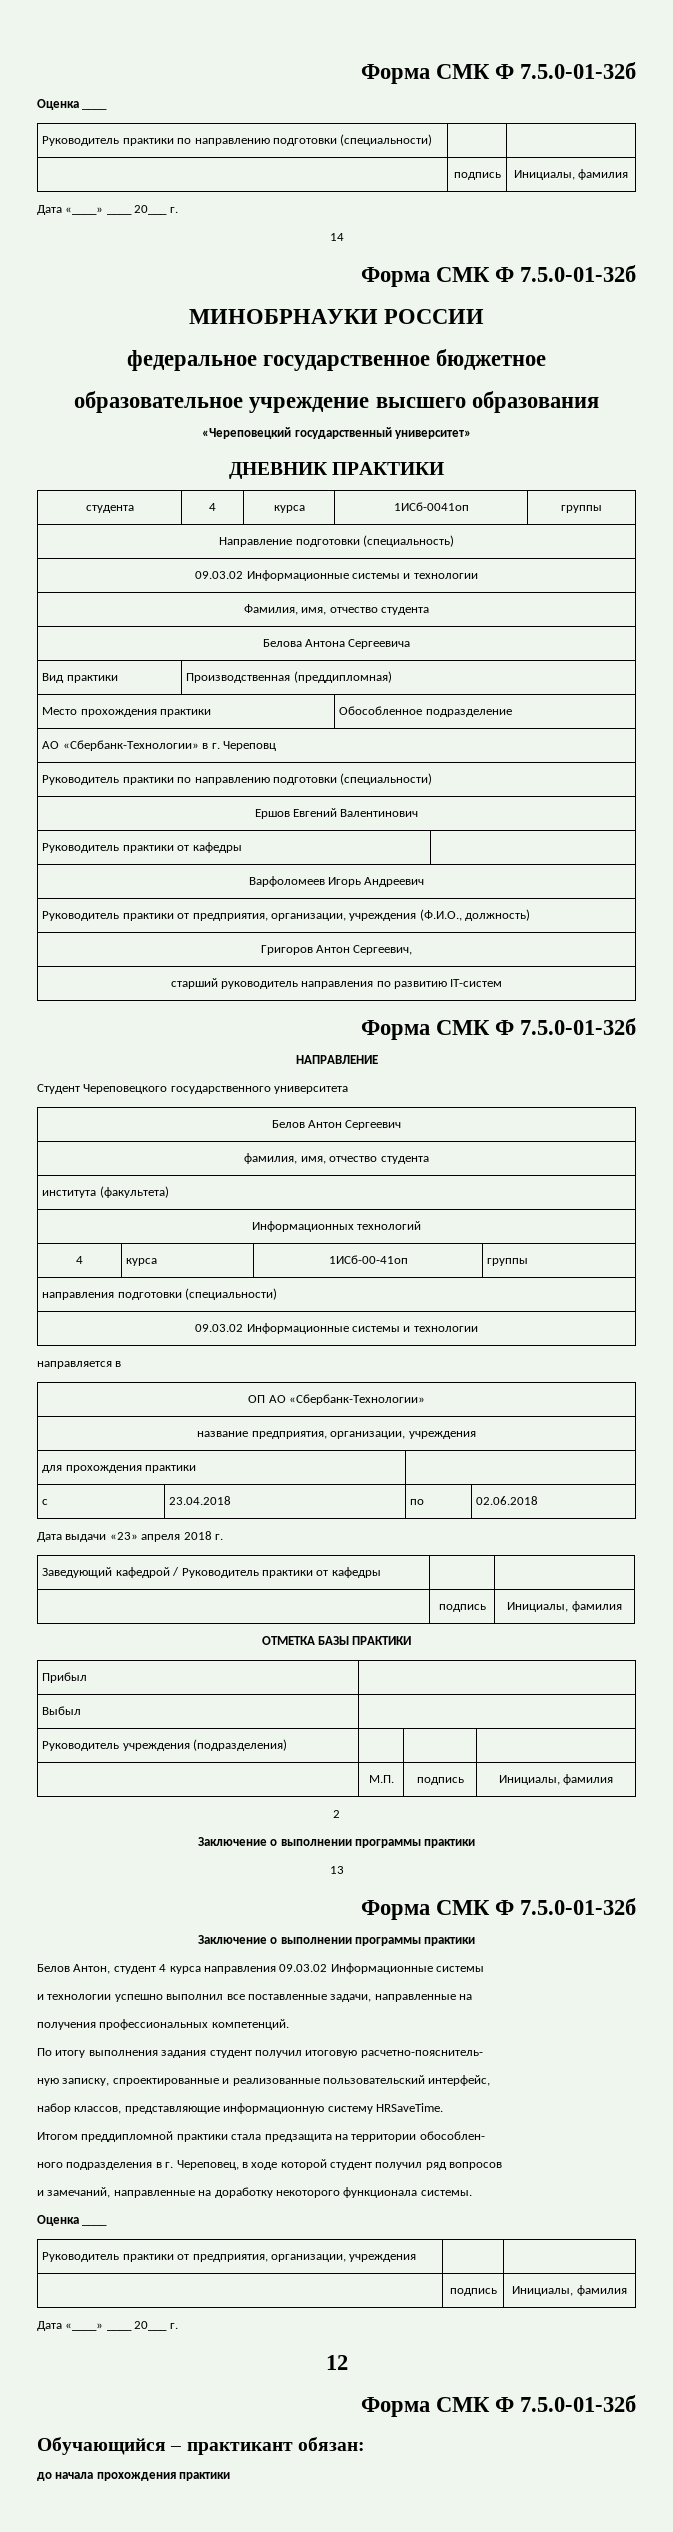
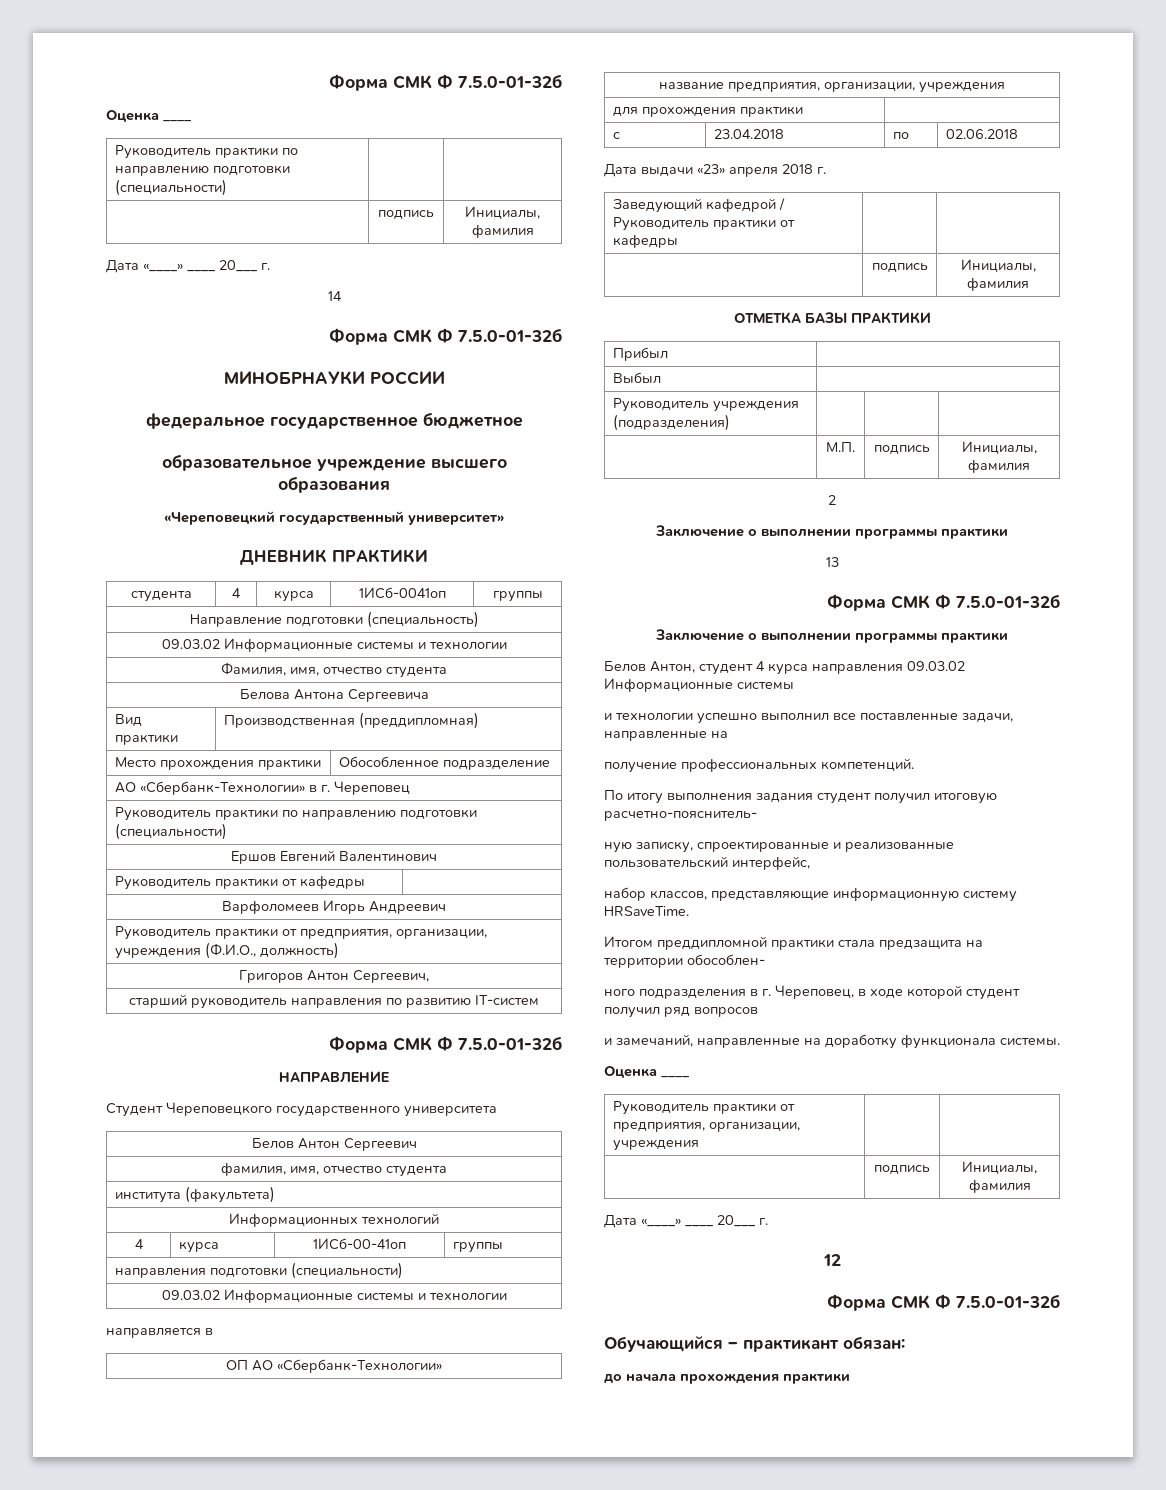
- АО «Сбербанк-Технологии» в г. Череповц
+ АО «Сбербанк-Технологии» в г. Череповец
- получения профессиональных компетенций.
+ получение профессиональных компетенций.
- и замечаний, направленные на доработку некоторого функционала системы.
+ и замечаний, направленные на доработку функционала системы.

